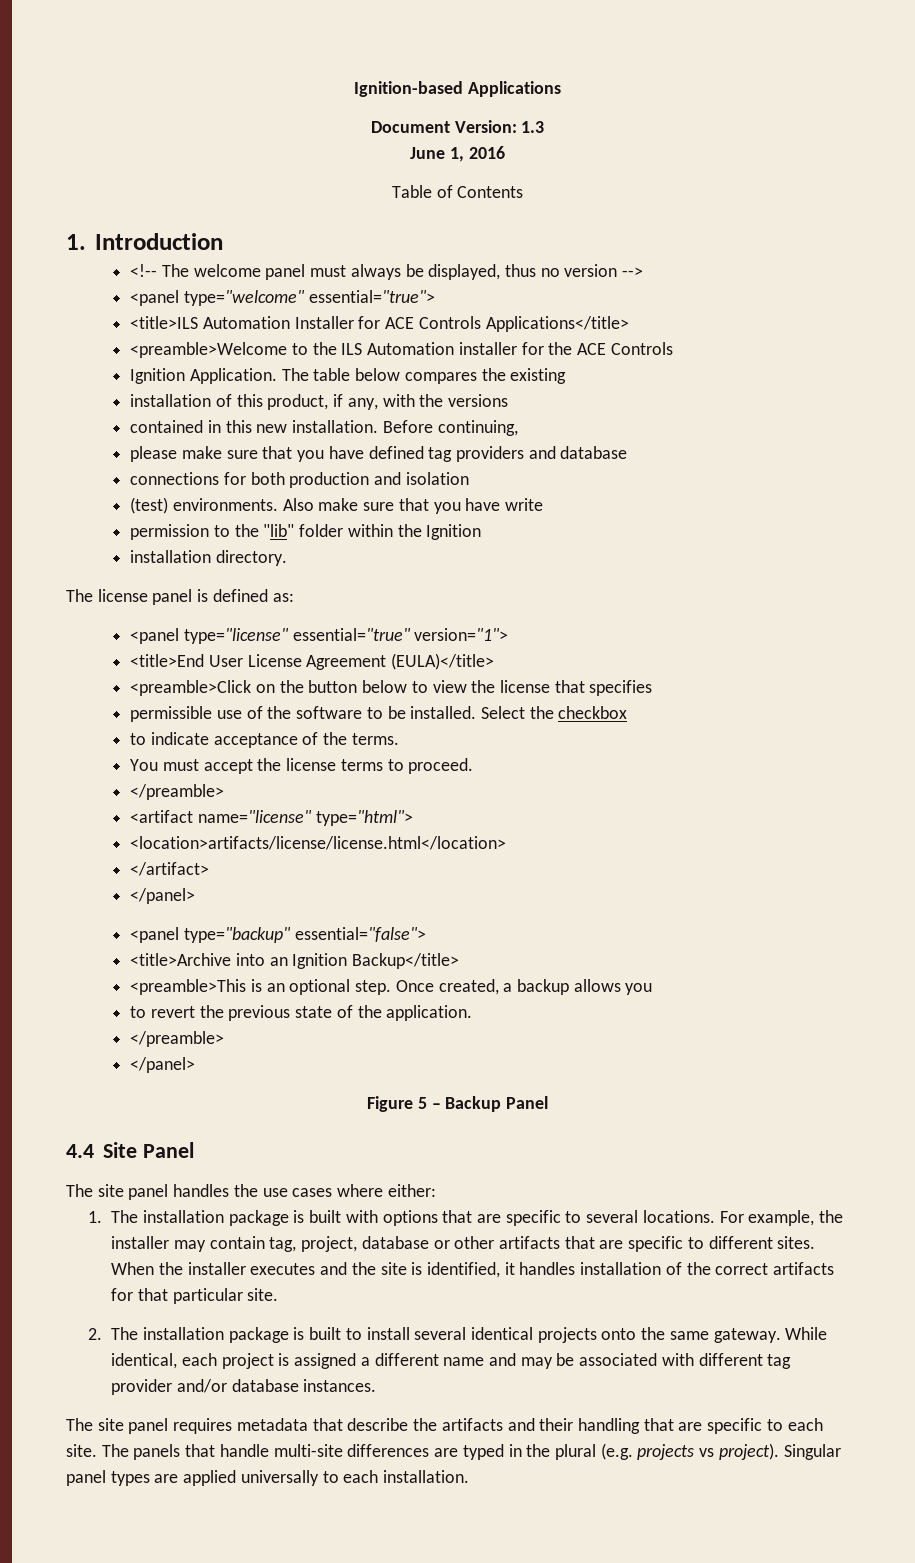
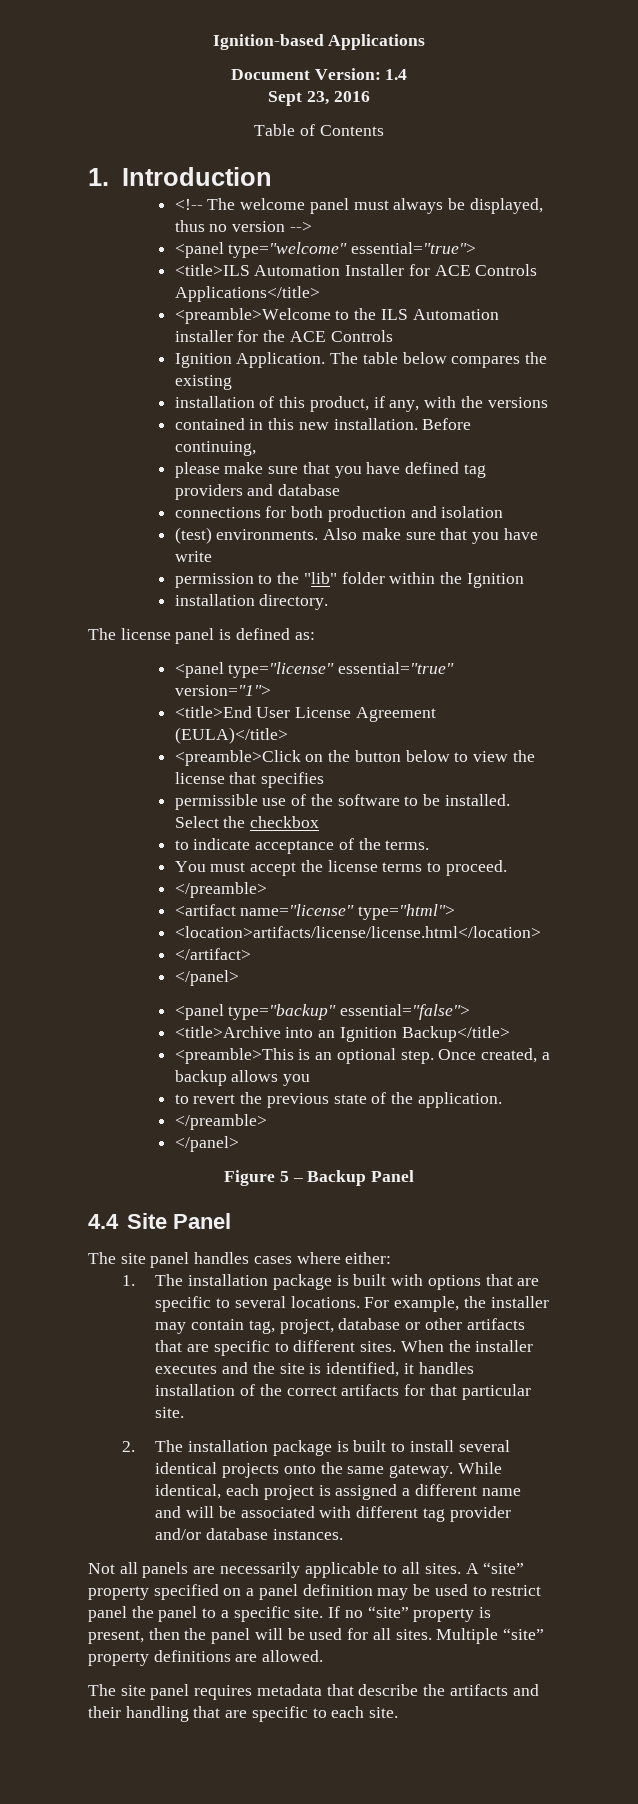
- Document Version: 1.3
- June 1, 2016
+ Document Version: 1.4
+ Sept 23, 2016
- The site panel handles the use cases where either:
+ The site panel handles cases where either:
- While identical, each project is assigned a different name and may be associated with different tag provider and/or database instances.
+ While identical, each project is assigned a different name and will be associated with different tag provider and/or database instances.
+ Not all panels are necessarily applicable to all sites. A “site” property specified on a panel definition may be used to restrict panel the panel to a specific site. If no “site” property is present, then the panel will be used for all sites. Multiple “site” property definitions are allowed.
- The panels that handle multi-site differences are typed in the plural (e.g. projects vs project). Singular panel types are applied universally to each installation.

